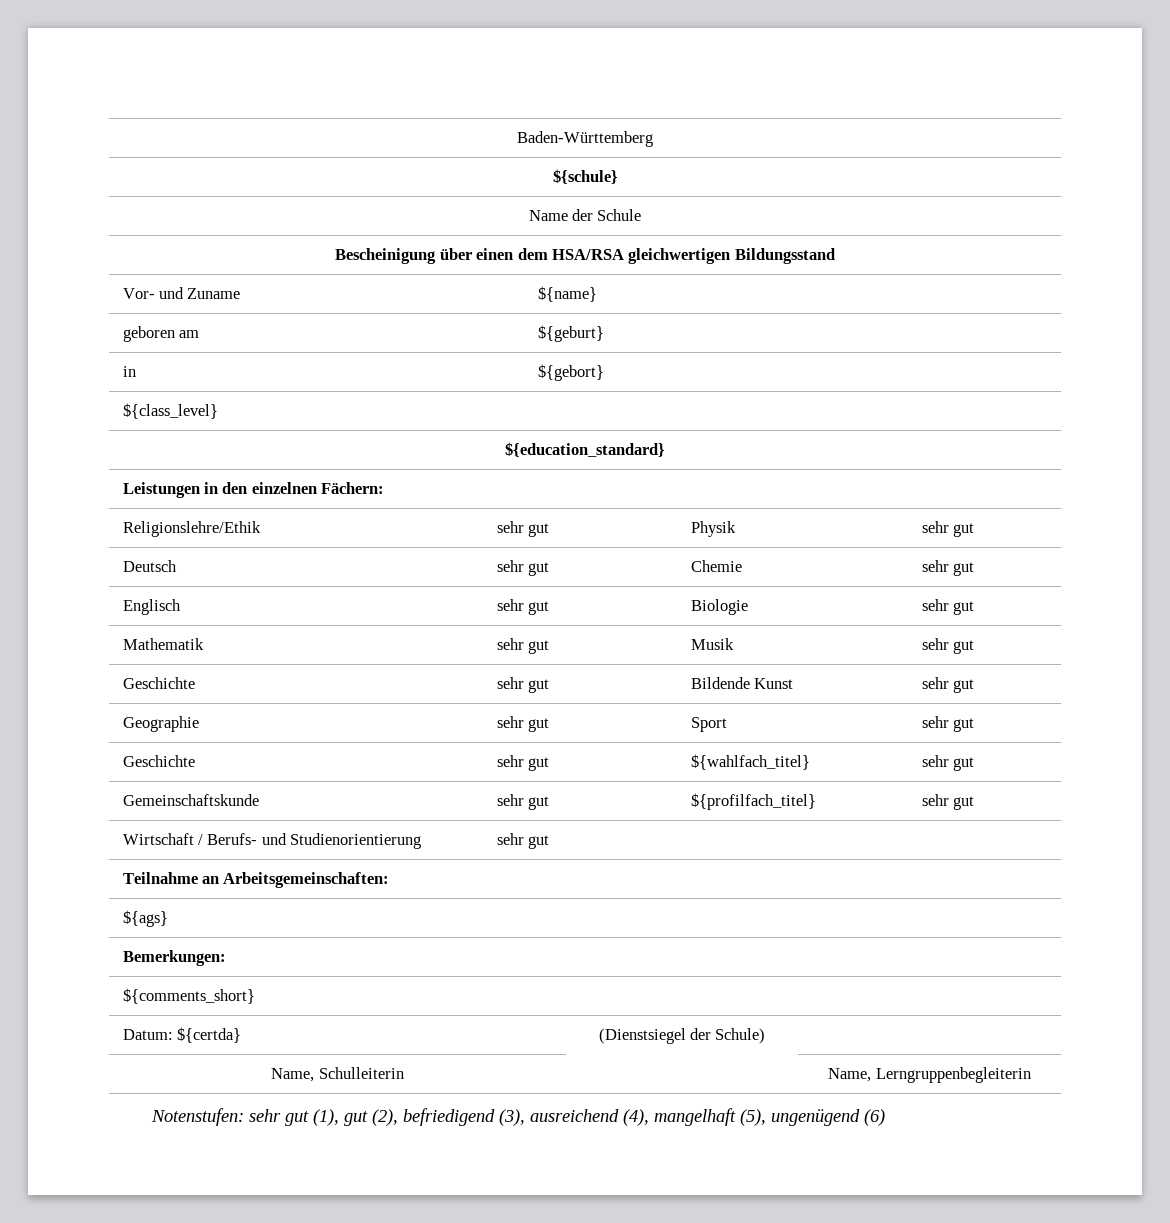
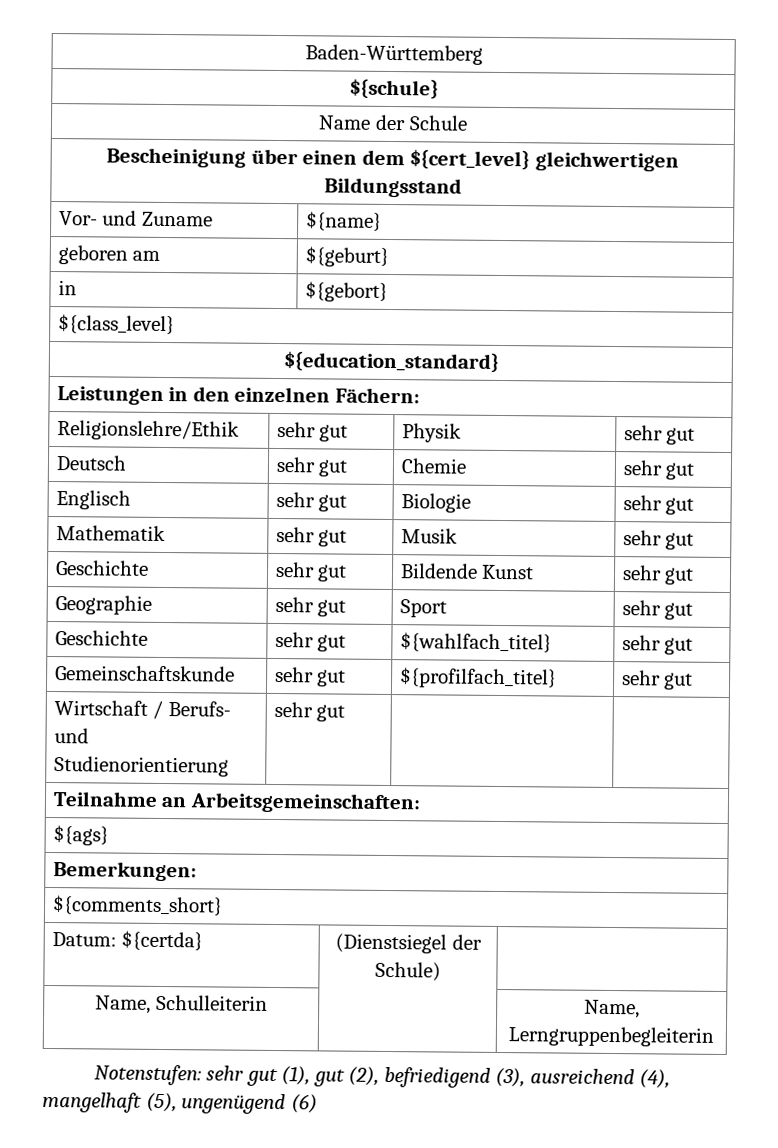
- Bescheinigung über einen dem HSA/RSA gleichwertigen Bildungsstand
+ Bescheinigung über einen dem ${cert_level} gleichwertigen Bildungsstand

